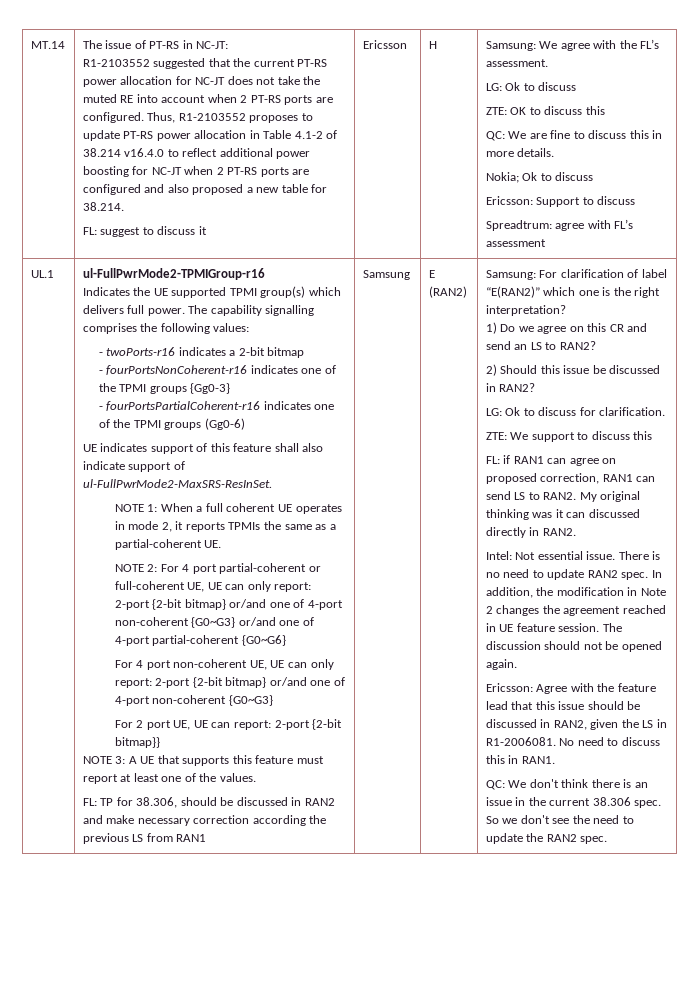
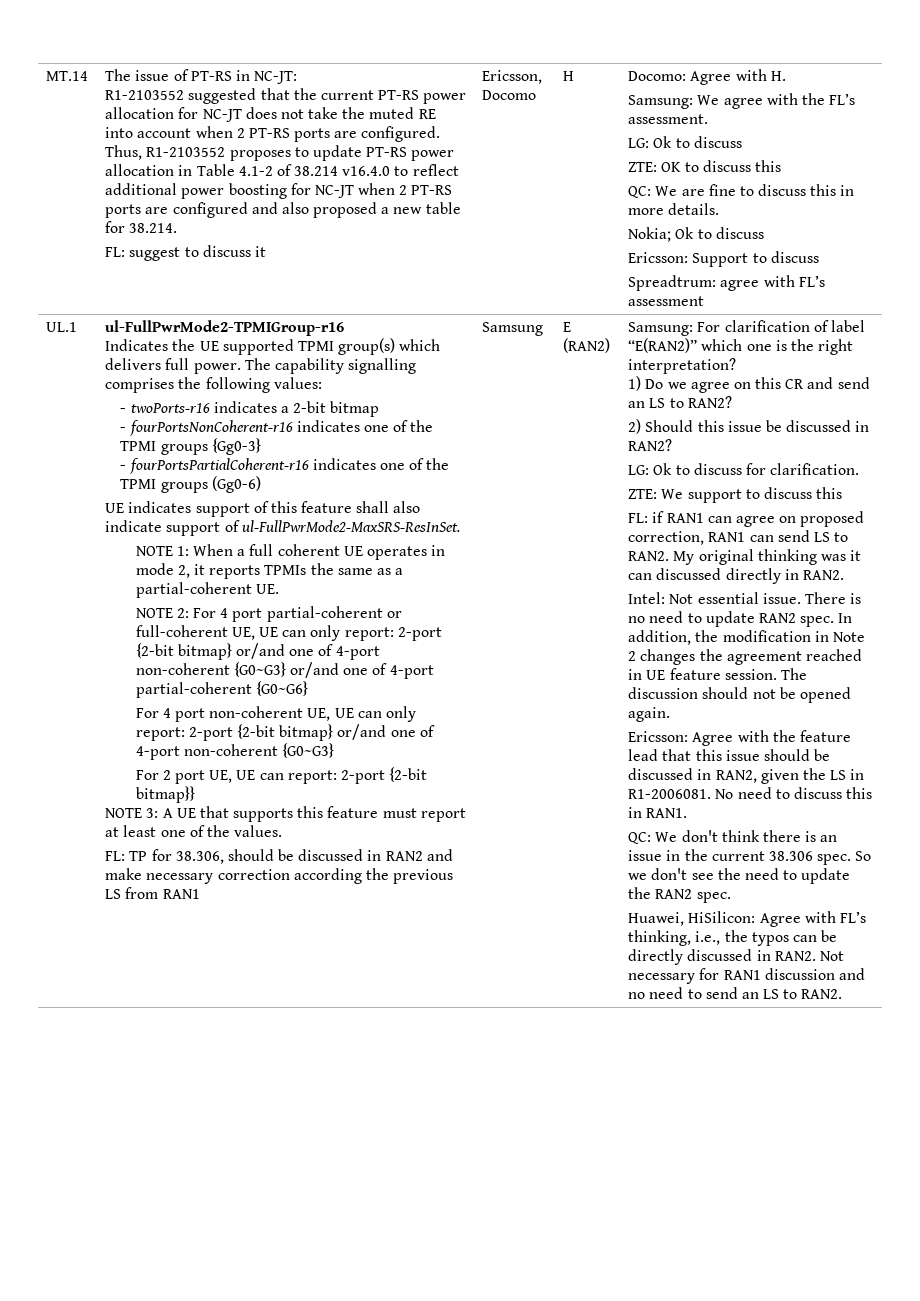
- Ericsson
+ Ericsson, Docomo
+ Docomo: Agree with H.
+ Huawei, HiSilicon: Agree with FL’s thinking, i.e., the typos can be directly discussed in RAN2. Not necessary for RAN1 discussion and no need to send an LS to RAN2.

